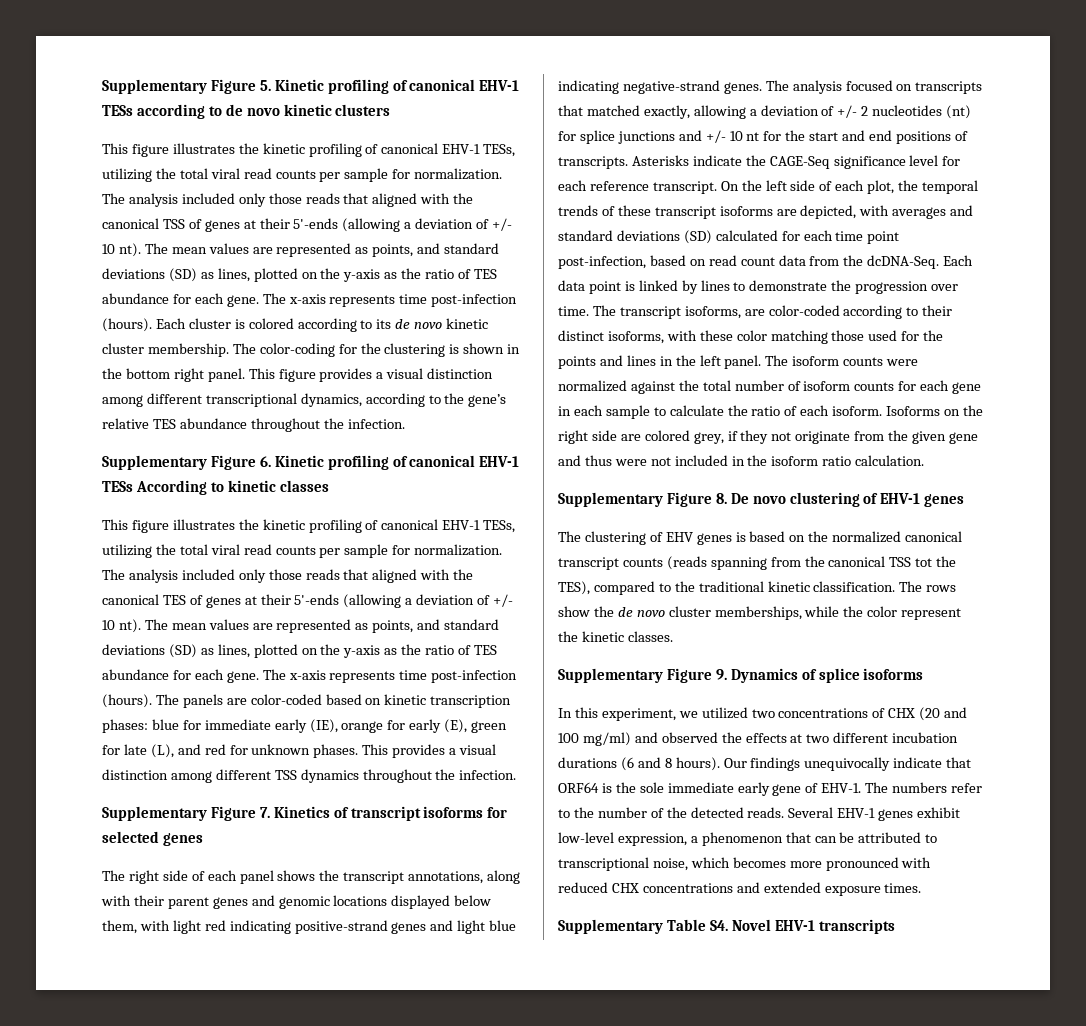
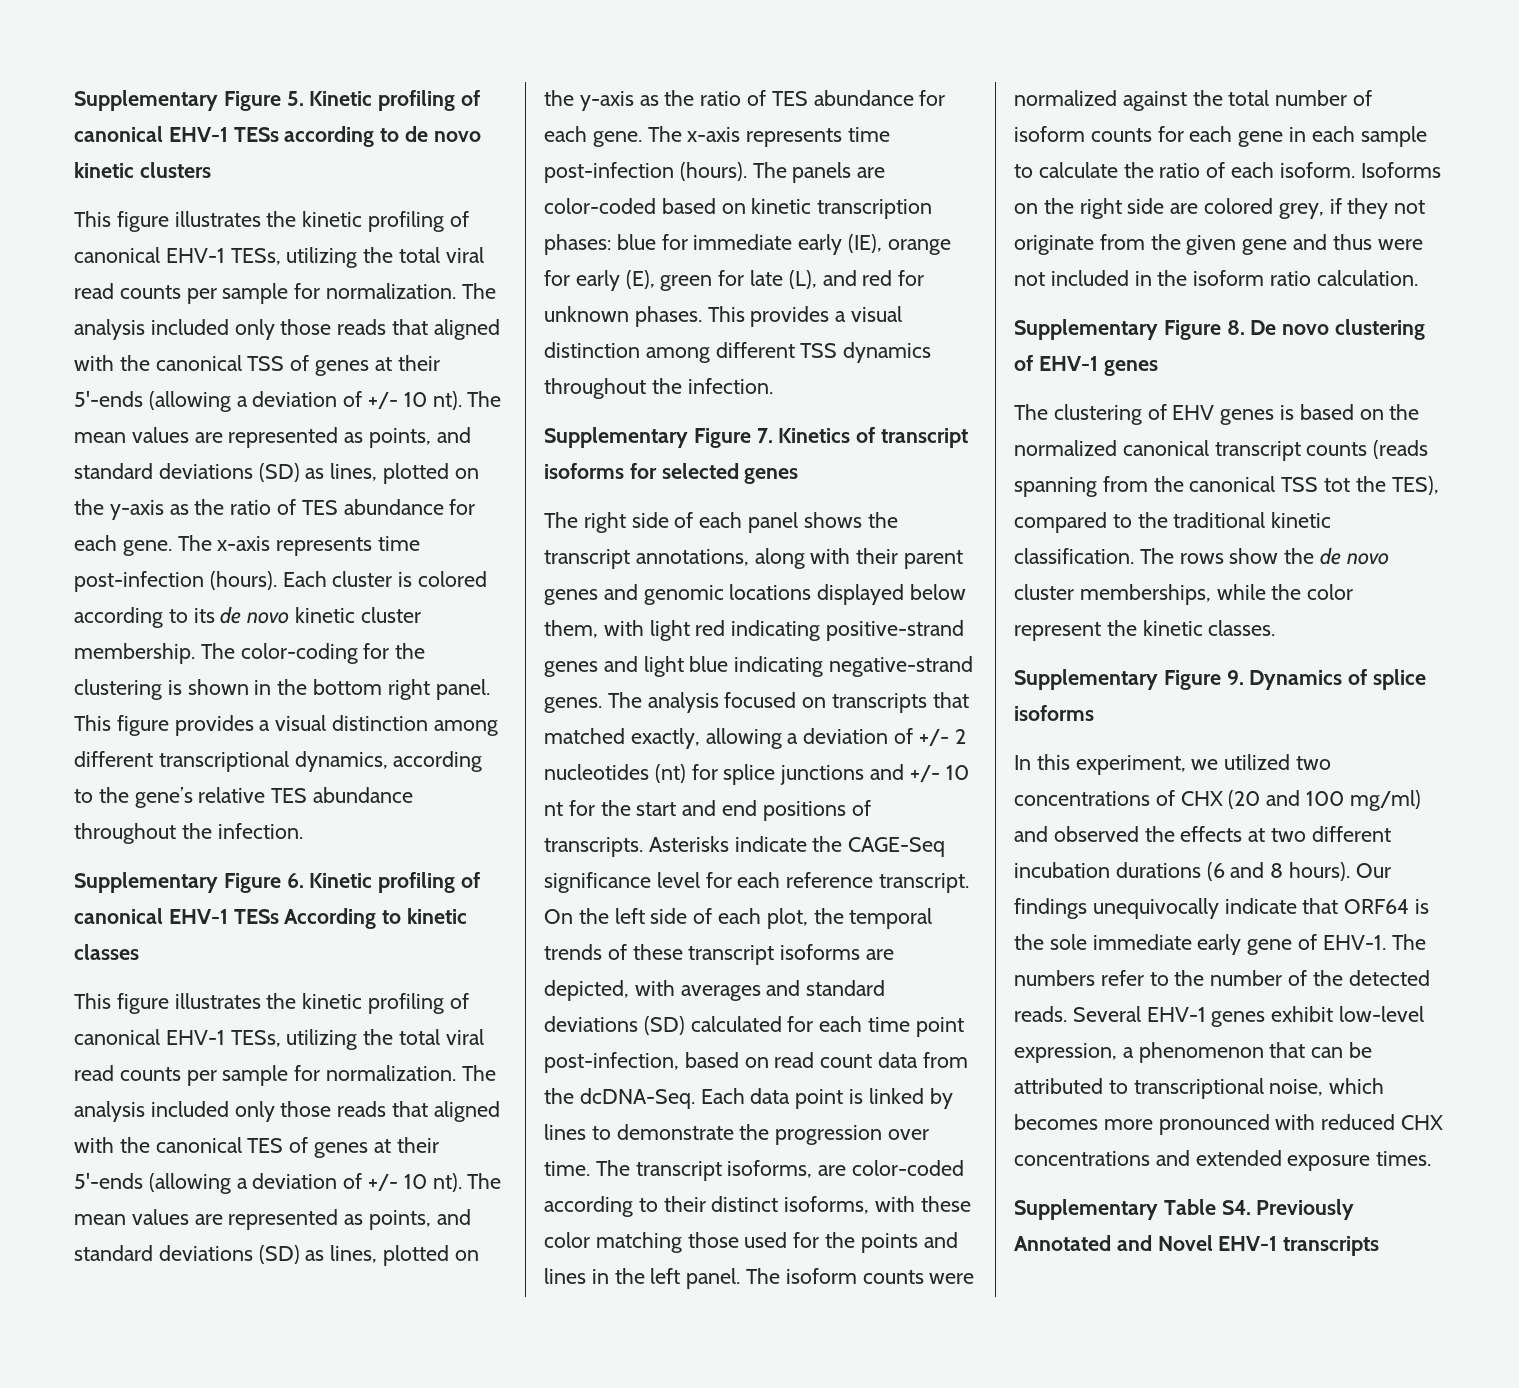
- Supplementary Table S4. Novel EHV-1 transcripts
+ Supplementary Table S4. Previously Annotated and Novel EHV-1 transcripts

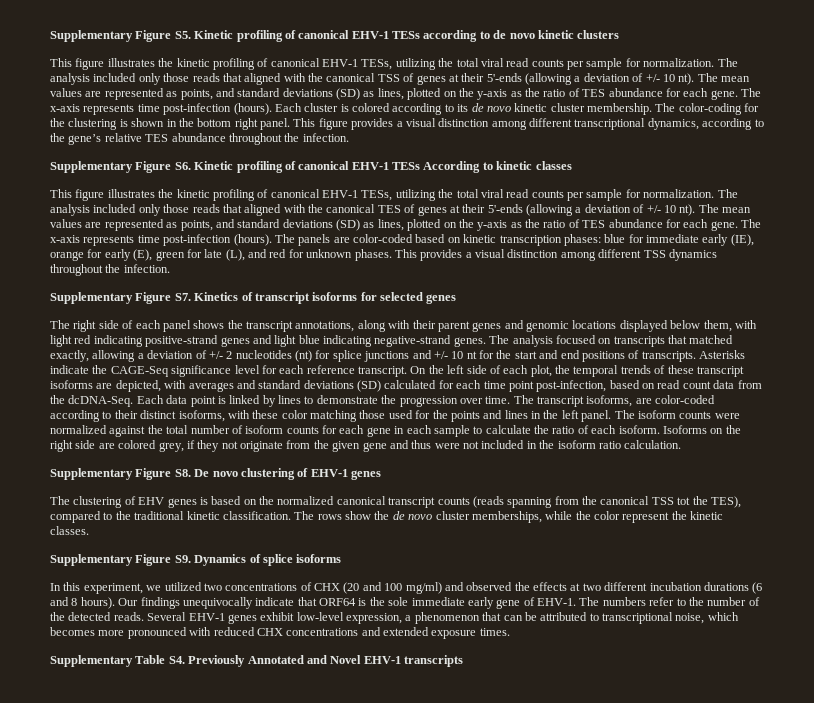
- Supplementary Figure 5. Kinetic profiling of canonical EHV-1 TESs according to de novo kinetic clusters
+ Supplementary Figure S5. Kinetic profiling of canonical EHV-1 TESs according to de novo kinetic clusters
- Supplementary Figure 6. Kinetic profiling of canonical EHV-1 TESs According to kinetic classes
+ Supplementary Figure S6. Kinetic profiling of canonical EHV-1 TESs According to kinetic classes
- Supplementary Figure 7. Kinetics of transcript isoforms for selected genes
+ Supplementary Figure S7. Kinetics of transcript isoforms for selected genes
- Supplementary Figure 8. De novo clustering of EHV-1 genes
+ Supplementary Figure S8. De novo clustering of EHV-1 genes
- Supplementary Figure 9. Dynamics of splice isoforms
+ Supplementary Figure S9. Dynamics of splice isoforms

